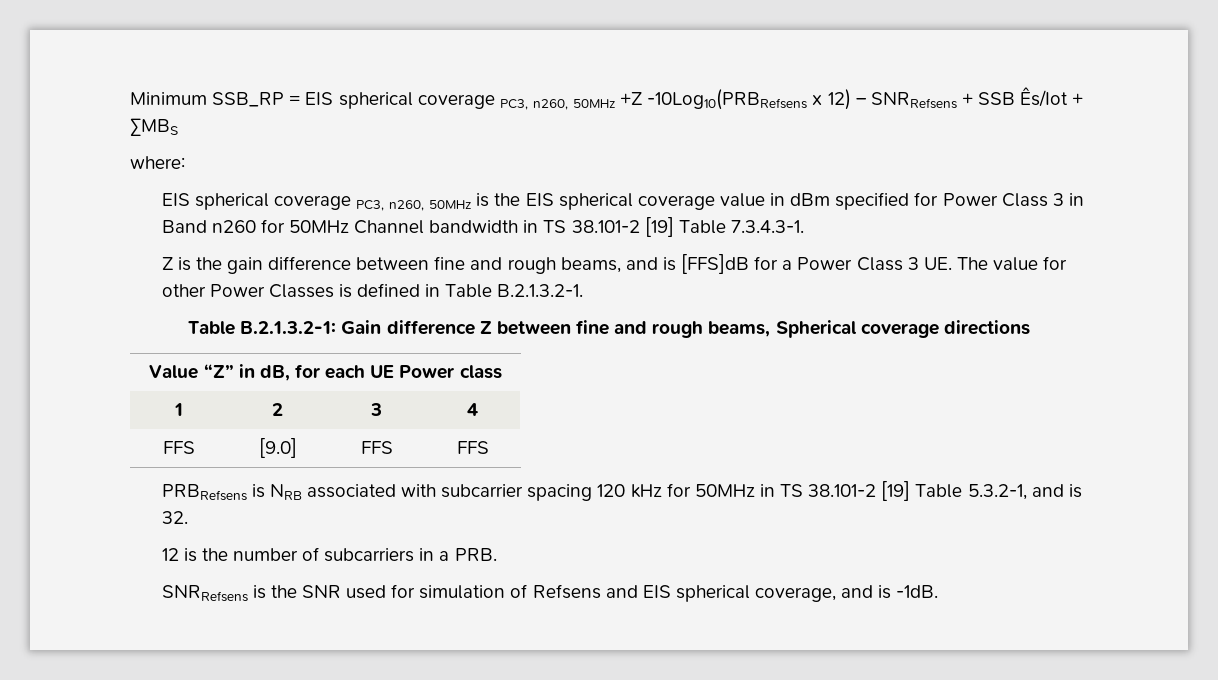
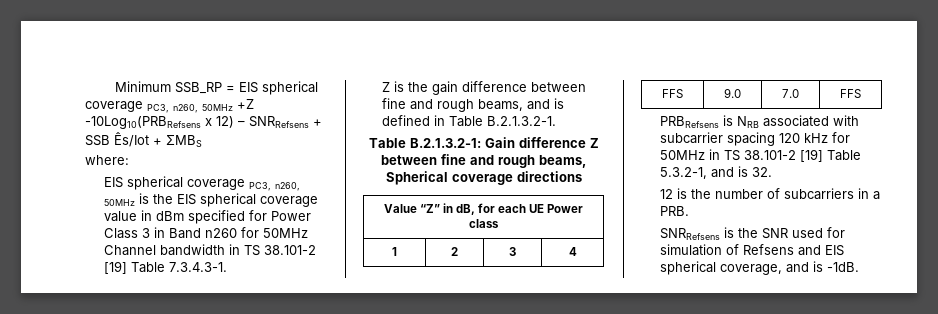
- Z is the gain difference between fine and rough beams, and is [FFS]dB for a Power Class 3 UE. The value for other Power Classes is defined in Table B.2.1.3.2-1.
+ Z is the gain difference between fine and rough beams, and is defined in Table B.2.1.3.2-1.
- FFS | [9.0] | FFS | FFS
+ FFS | 9.0 | 7.0 | FFS

